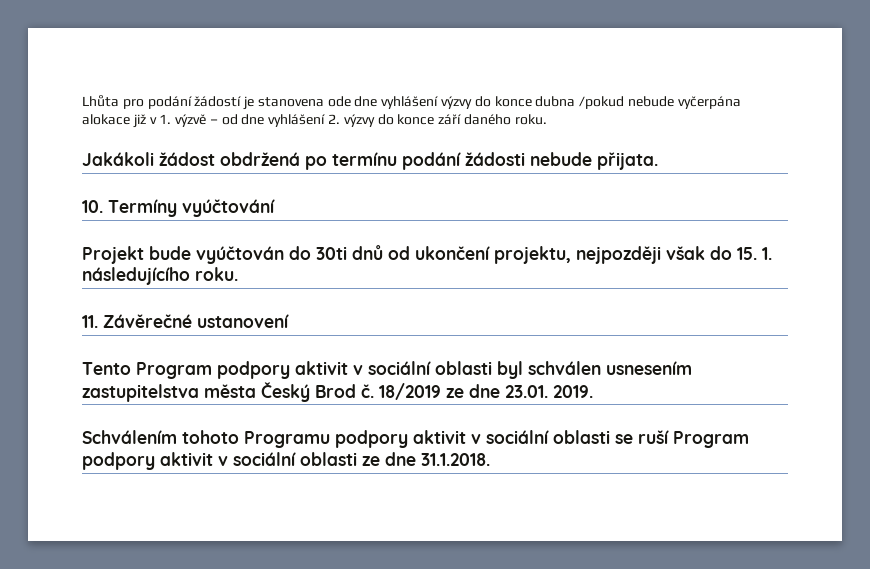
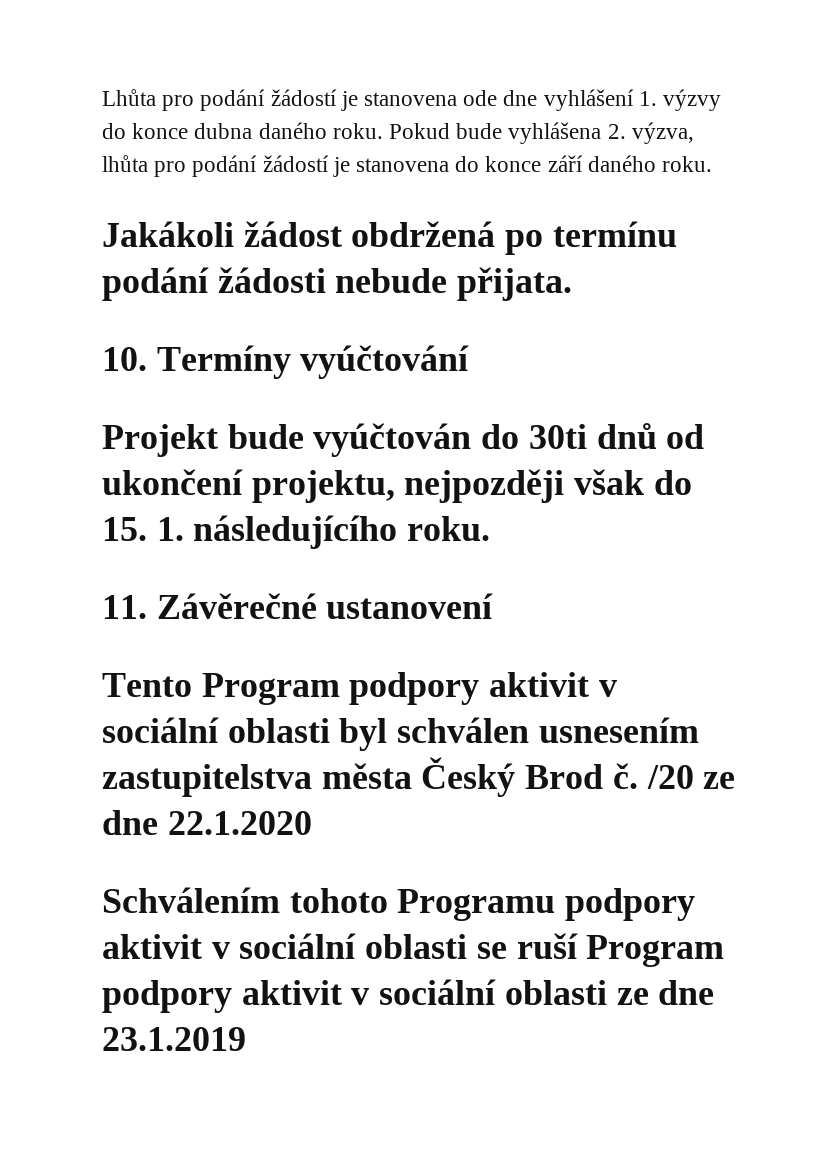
- Lhůta pro podání žádostí je stanovena ode dne vyhlášení výzvy do konce dubna /pokud nebude vyčerpána alokace již v 1. výzvě – od dne vyhlášení 2. výzvy do konce září daného roku.
+ Lhůta pro podání žádostí je stanovena ode dne vyhlášení 1. výzvy do konce dubna daného roku. Pokud bude vyhlášena 2. výzva, lhůta pro podání žádostí je stanovena do konce září daného roku.
- 18/2019 ze dne 23.01. 2019.
+ /20 ze dne 22.1.2020
- Schválením tohoto Programu podpory aktivit v sociální oblasti se ruší Program podpory aktivit v sociální oblasti ze dne 31.1.2018.
+ Schválením tohoto Programu podpory aktivit v sociální oblasti se ruší Program podpory aktivit v sociální oblasti ze dne 23.1.2019

